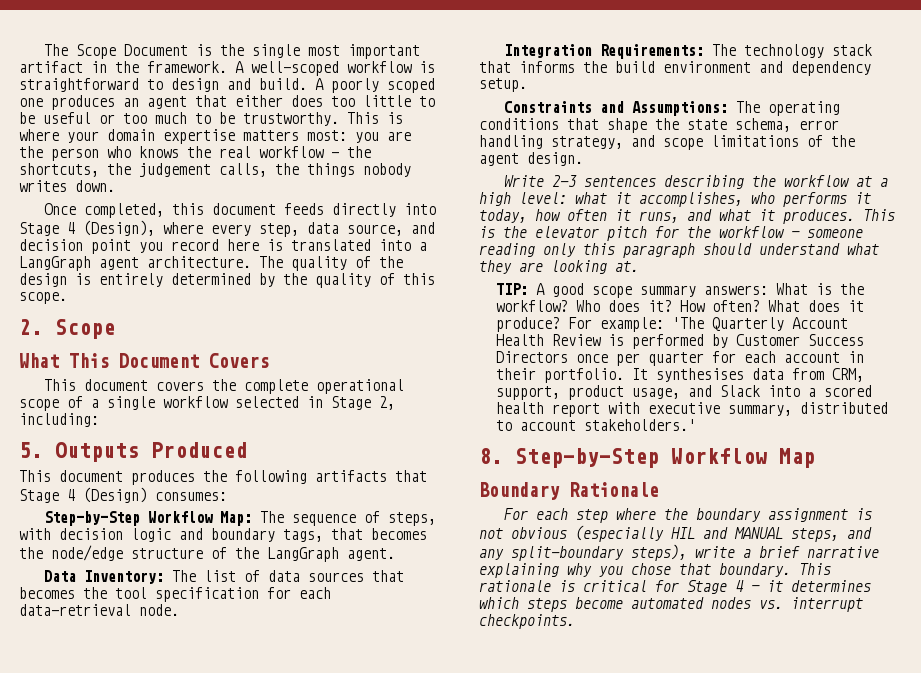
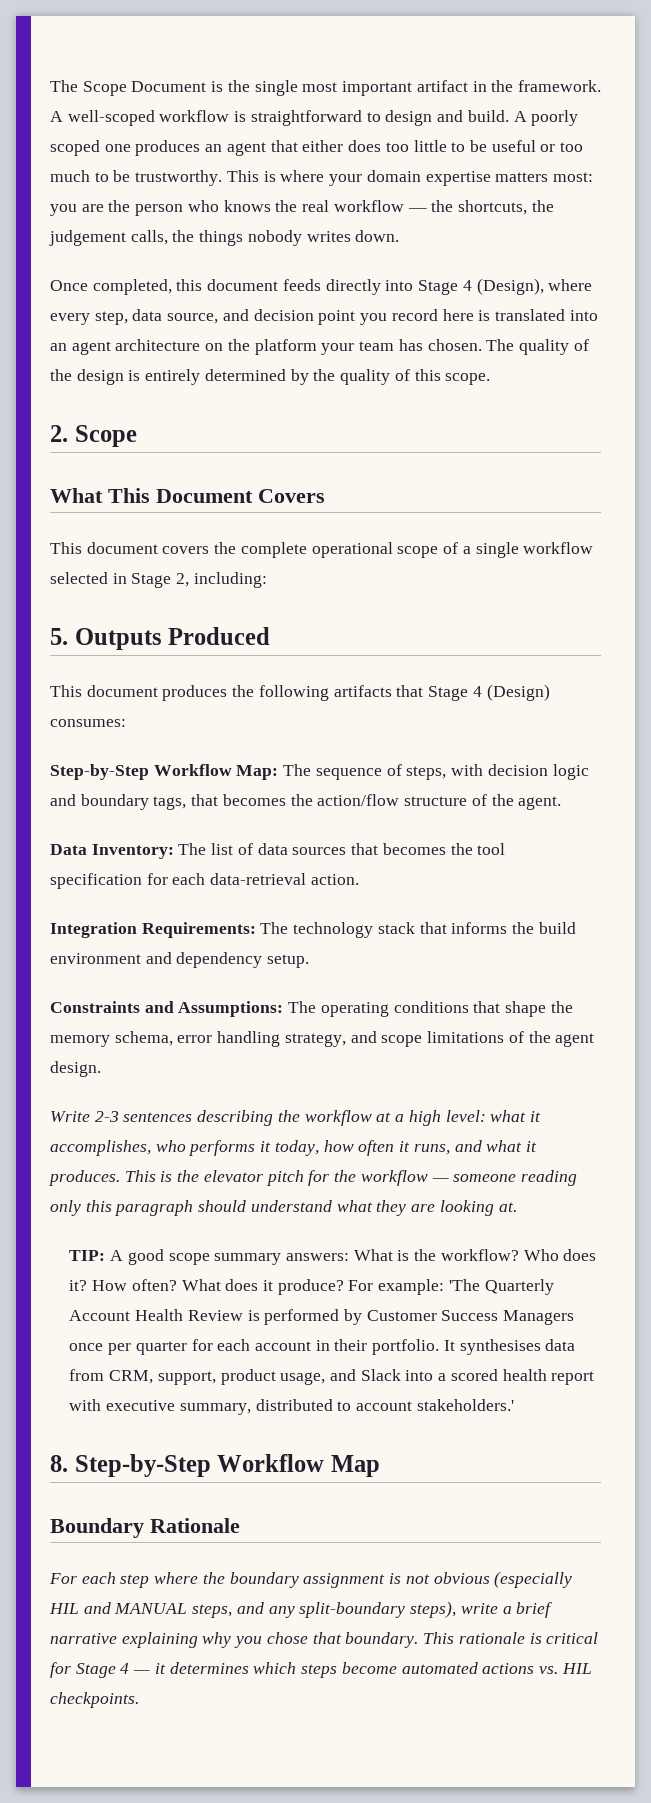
- Once completed, this document feeds directly into Stage 4 (Design), where every step, data source, and decision point you record here is translated into a LangGraph agent architecture.
+ Once completed, this document feeds directly into Stage 4 (Design), where every step, data source, and decision point you record here is translated into an agent architecture on the platform your team has chosen.
- Step-by-Step Workflow Map: The sequence of steps, with decision logic and boundary tags, that becomes the node/edge structure of the LangGraph agent.
+ Step-by-Step Workflow Map: The sequence of steps, with decision logic and boundary tags, that becomes the action/flow structure of the agent.
- Data Inventory: The list of data sources that becomes the tool specification for each data-retrieval node.
+ Data Inventory: The list of data sources that becomes the tool specification for each data-retrieval action.
- Constraints and Assumptions: The operating conditions that shape the state schema, error handling strategy, and scope limitations of the agent design.
+ Constraints and Assumptions: The operating conditions that shape the memory schema, error handling strategy, and scope limitations of the agent design.
- For example: 'The Quarterly Account Health Review is performed by Customer Success Directors once per quarter for each account in their portfolio.
+ For example: 'The Quarterly Account Health Review is performed by Customer Success Managers once per quarter for each account in their portfolio.
- This rationale is critical for Stage 4 — it determines which steps become automated nodes vs. interrupt checkpoints.
+ This rationale is critical for Stage 4 — it determines which steps become automated actions vs. HIL checkpoints.

